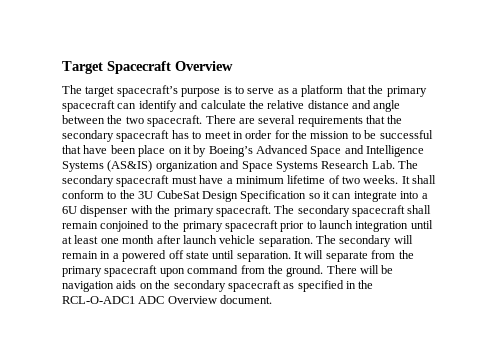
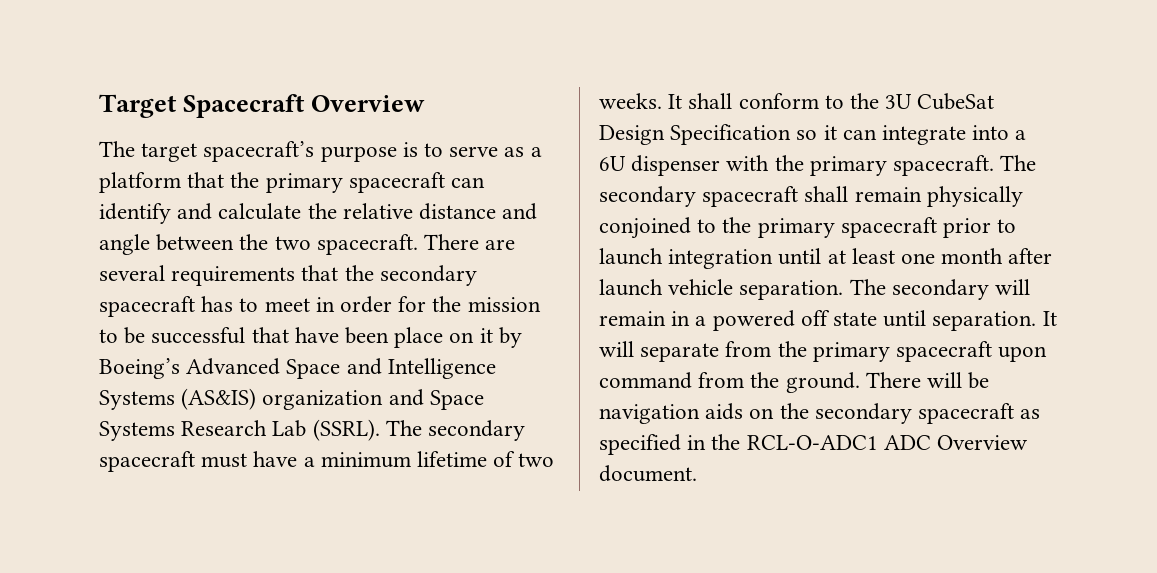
- There are several requirements that the secondary spacecraft has to meet in order for the mission to be successful that have been place on it by Boeing’s Advanced Space and Intelligence Systems (AS&IS) organization and Space Systems Research Lab. The secondary spacecraft must have a minimum lifetime of two weeks.
+ There are several requirements that the secondary spacecraft has to meet in order for the mission to be successful that have been place on it by Boeing’s Advanced Space and Intelligence Systems (AS&IS) organization and Space Systems Research Lab (SSRL). The secondary spacecraft must have a minimum lifetime of two weeks.
- The secondary spacecraft shall remain conjoined to the primary spacecraft prior to launch integration until at least one month after launch vehicle separation.
+ The secondary spacecraft shall remain physically conjoined to the primary spacecraft prior to launch integration until at least one month after launch vehicle separation.

